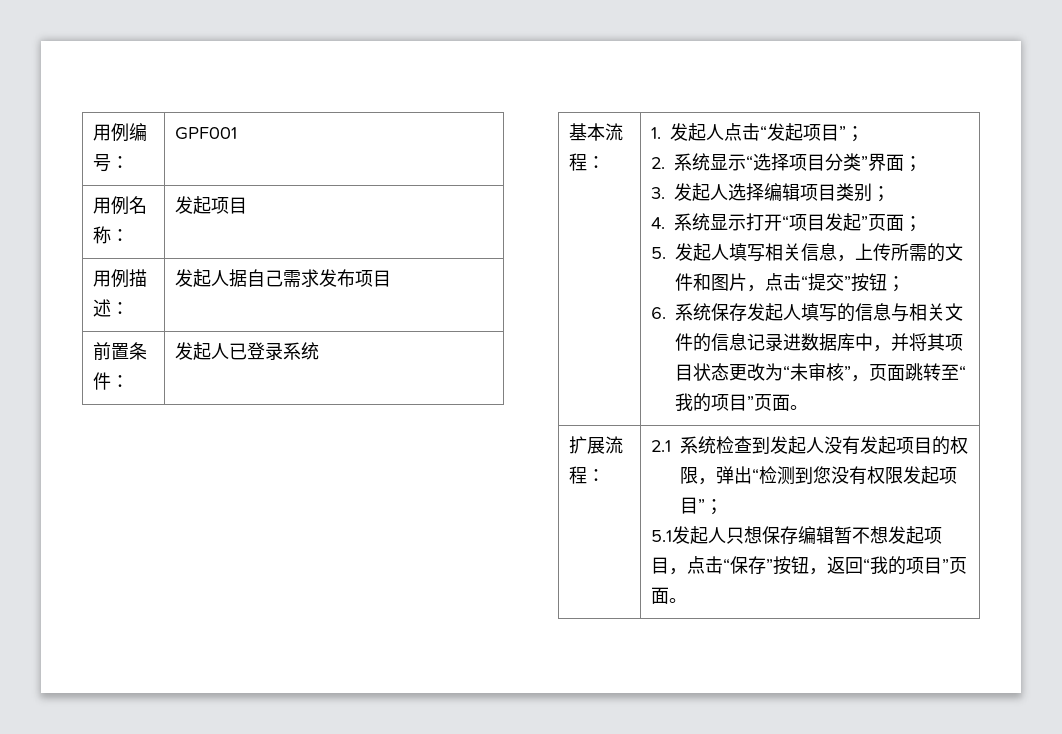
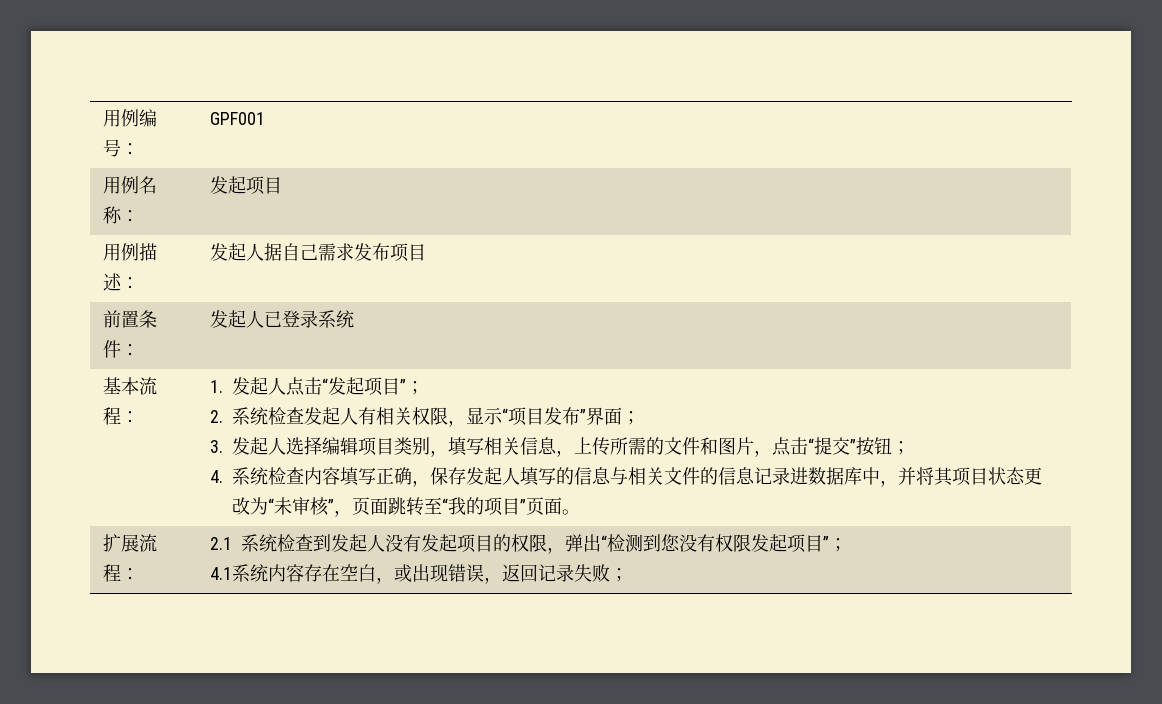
- 2.系统显示“选择项目分类”界面；
+ 2.系统检查发起人有相关权限，显示“项目发布”界面；
- 3.发起人选择编辑项目类别；
- 4.系统显示打开“项目发起”页面；
- 5.发起人填写相关信息，上传所需的文件和图片，点击“提交”按钮；
+ 3.发起人选择编辑项目类别，填写相关信息，上传所需的文件和图片，点击“提交”按钮；
- 6.系统保存发起人填写的信息与相关文件的信息记录进数据库中，并将其项目状态更改为“未审核”，页面跳转至“我的项目”页面。
+ 4.系统检查内容填写正确，保存发起人填写的信息与相关文件的信息记录进数据库中，并将其项目状态更改为“未审核”，页面跳转至“我的项目”页面。
- 5.1发起人只想保存编辑暂不想发起项目，点击“保存”按钮，返回“我的项目”页面。
+ 4.1系统内容存在空白，或出现错误，返回记录失败；

